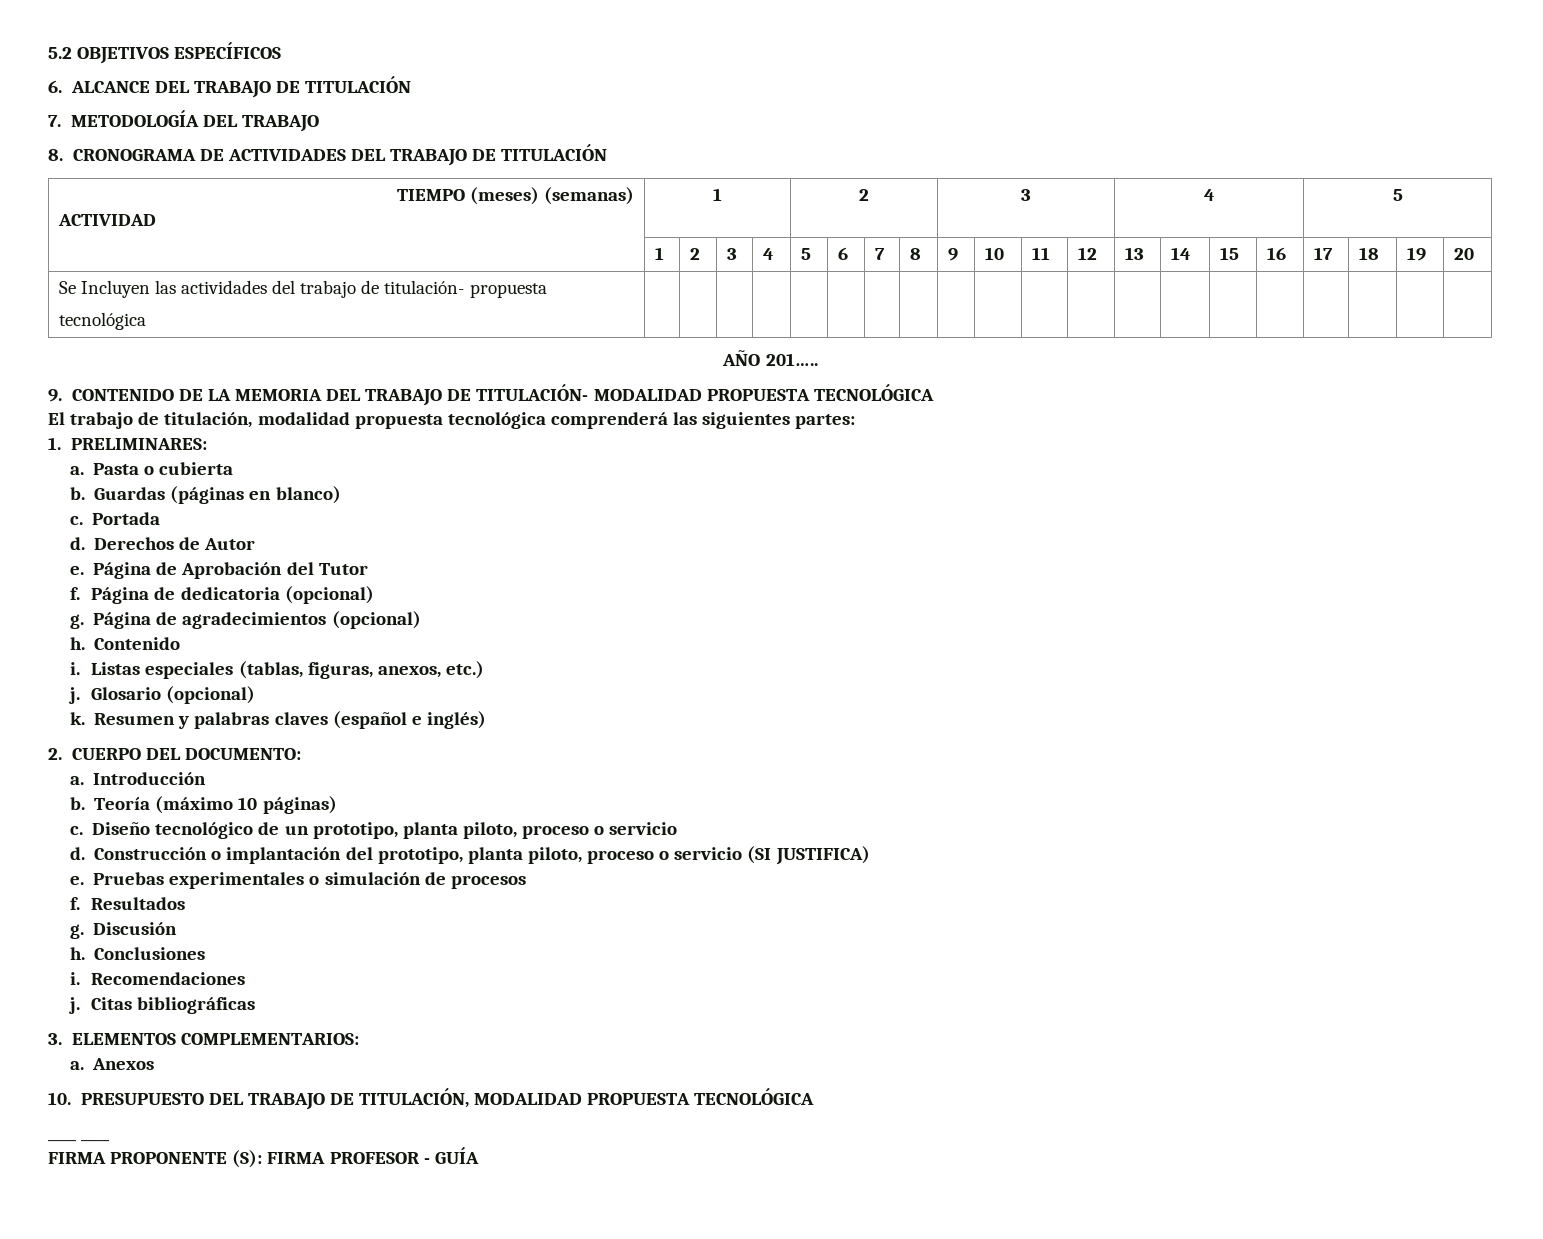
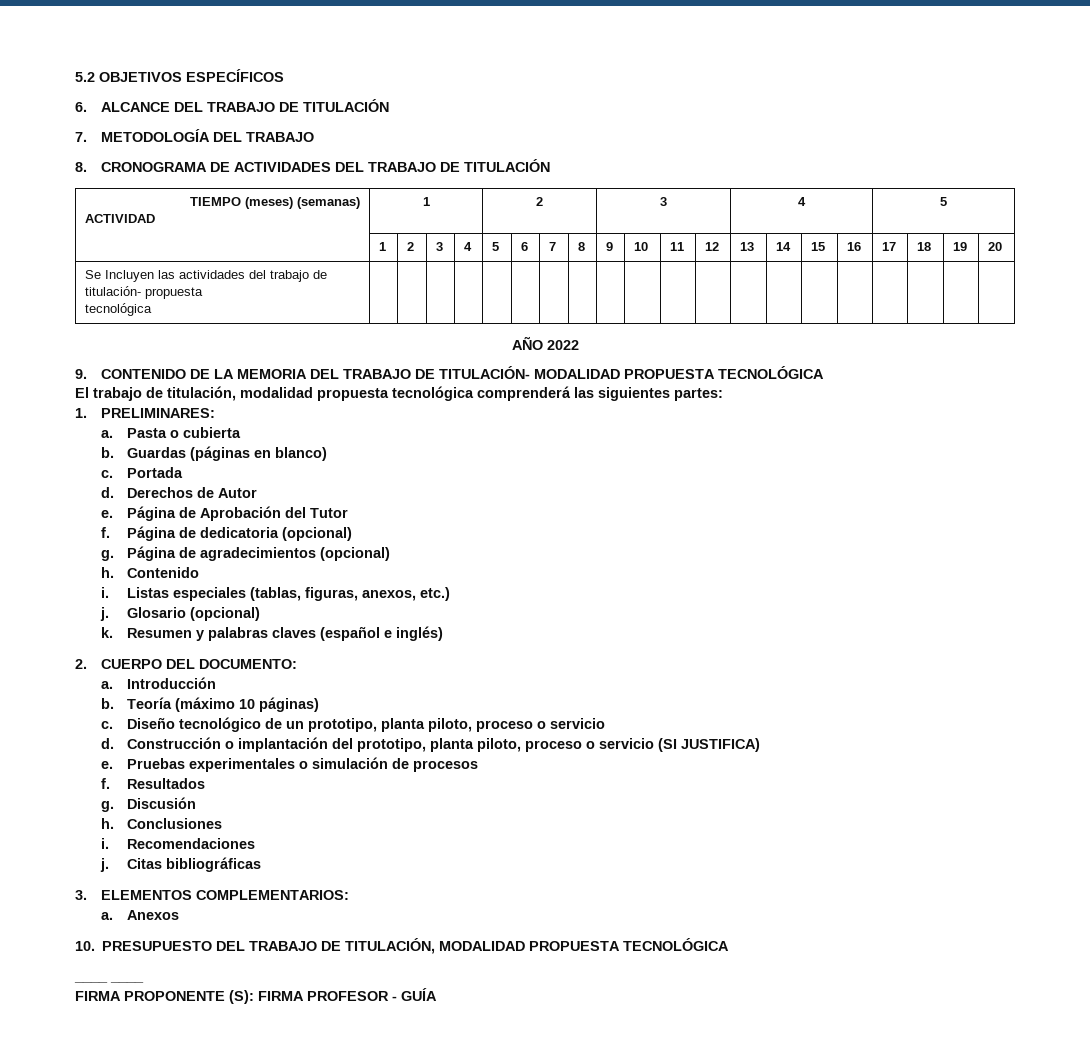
- AÑO 201…..
+ AÑO 2022

